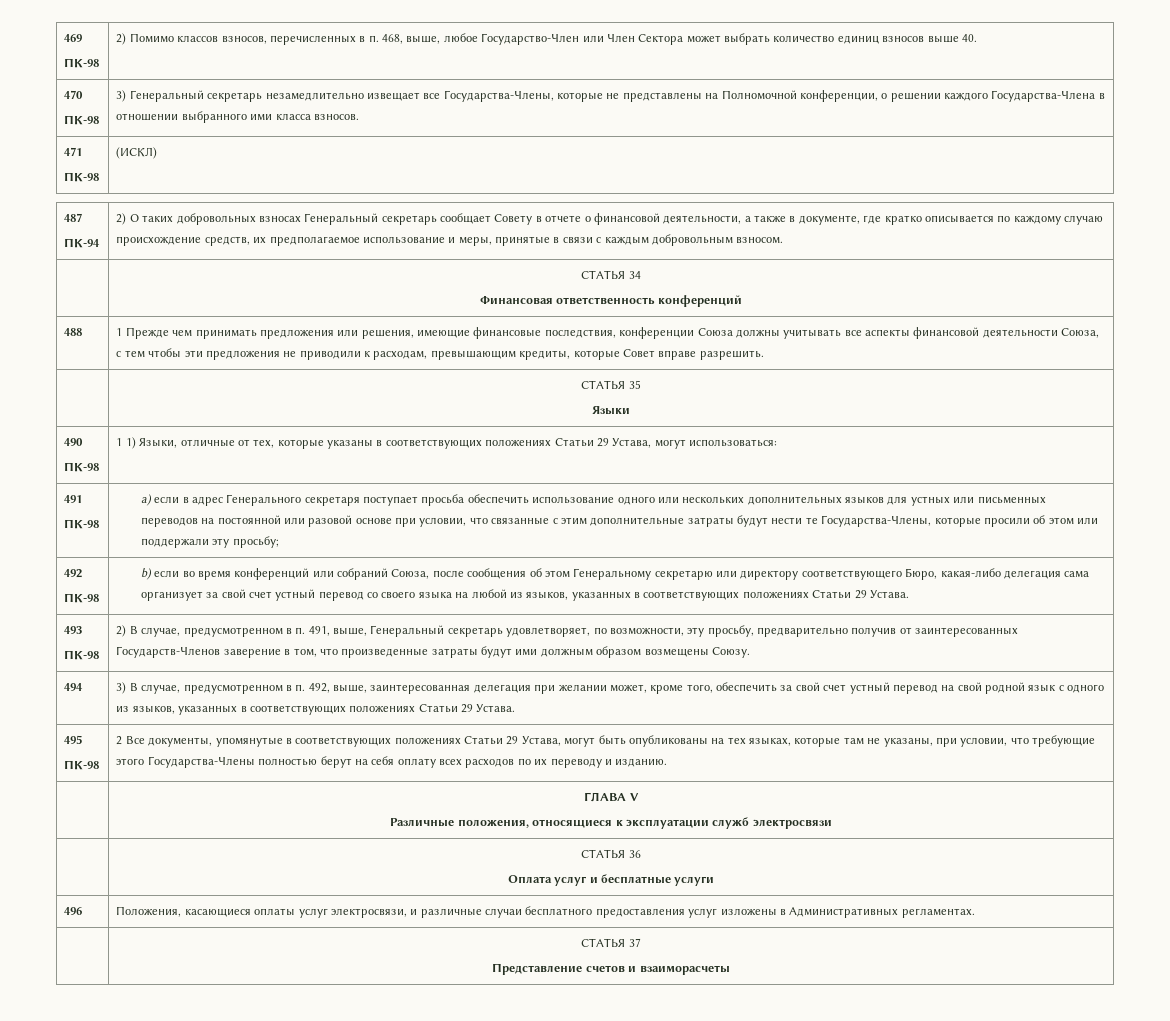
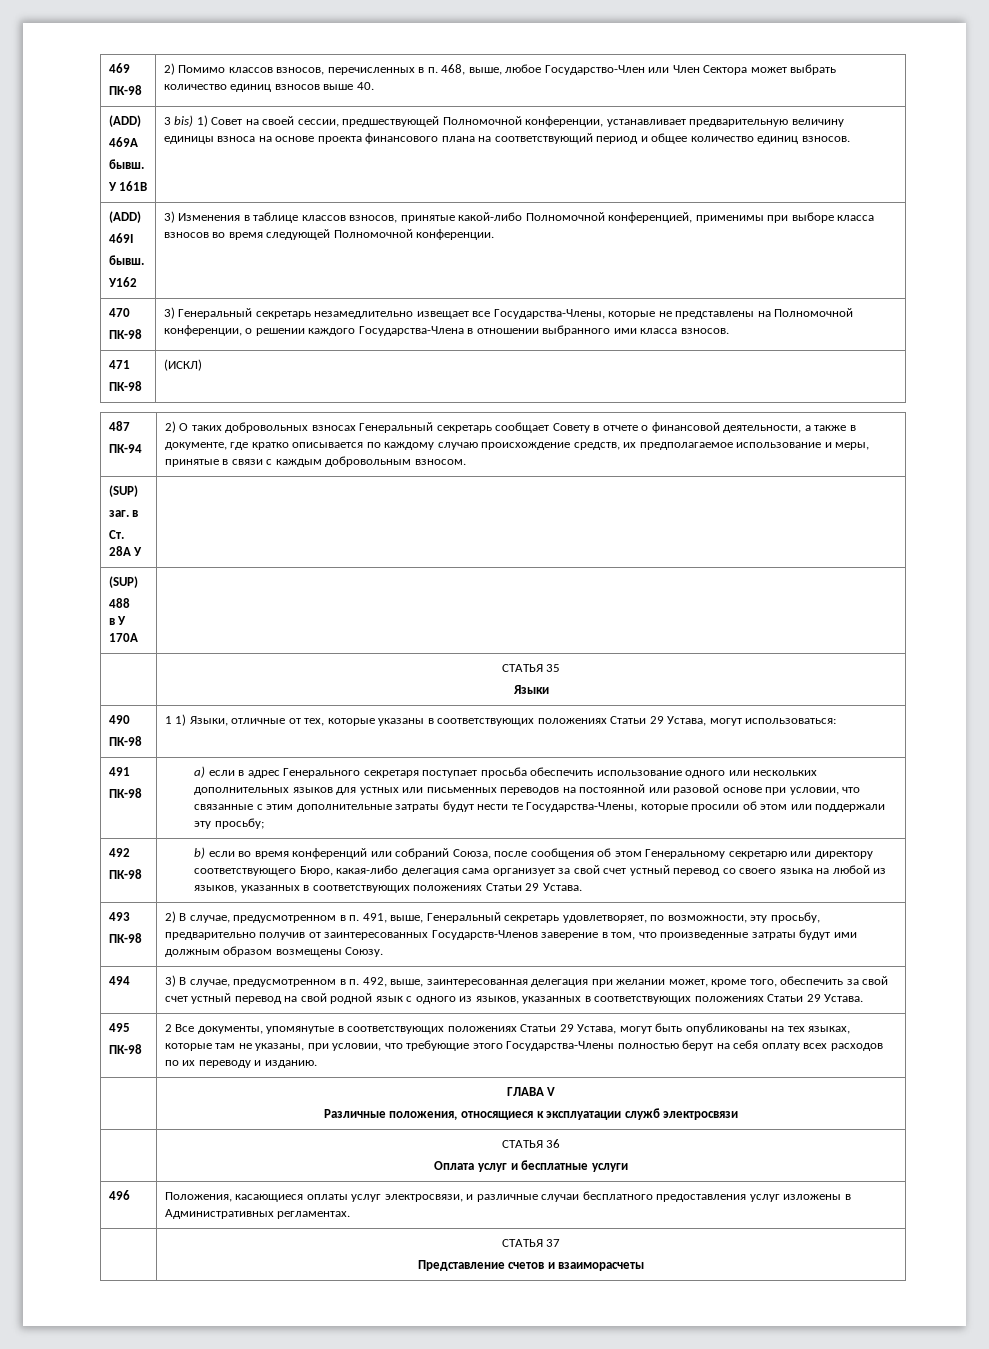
  469
  ПК-98 | 2) Помимо классов взносов, перечисленных в п. 468, выше, любое Государство-Член или Член Сектора может выбрать количество единиц взносов выше 40.
+ (ADD)
+ 469A
+ бывш.
+ У 161B | 3 bis) 1) Совет на своей сессии, предшествующей Полномочной конференции, устанавливает предварительную величину единицы взноса на основе проекта финансового плана на соответствующий период и общее количество единиц взносов.
+ (ADD)
+ 469I
+ бывш.
+ У162 | 3) Изменения в таблице классов взносов, принятые какой-либо Полномочной конференцией, применимы при выборе класса взносов во время следующей Полномочной конференции.
  487
  ПК-94 | 2) О таких добровольных взносах Генеральный секретарь сообщает Совету в отчете о финансовой деятельности, а также в документе, где кратко описывается по каждому случаю происхождение средств, их предполагаемое использование и меры, принятые в связи с каждым добровольным взносом.
- | СТАТЬЯ 34
- Финансовая ответственность конференций
- 488 | 1 Прежде чем принимать предложения или решения, имеющие финансовые последствия, конференции Союза должны учитывать все аспекты финансовой деятельности Союза, с тем чтобы эти предложения не приводили к расходам, превышающим кредиты, которые Совет вправе разрешить.
+ (SUP)
+ заг. в
+ Ст. 28A У |
+ (SUP)
+ 488
+ в У 170A |

